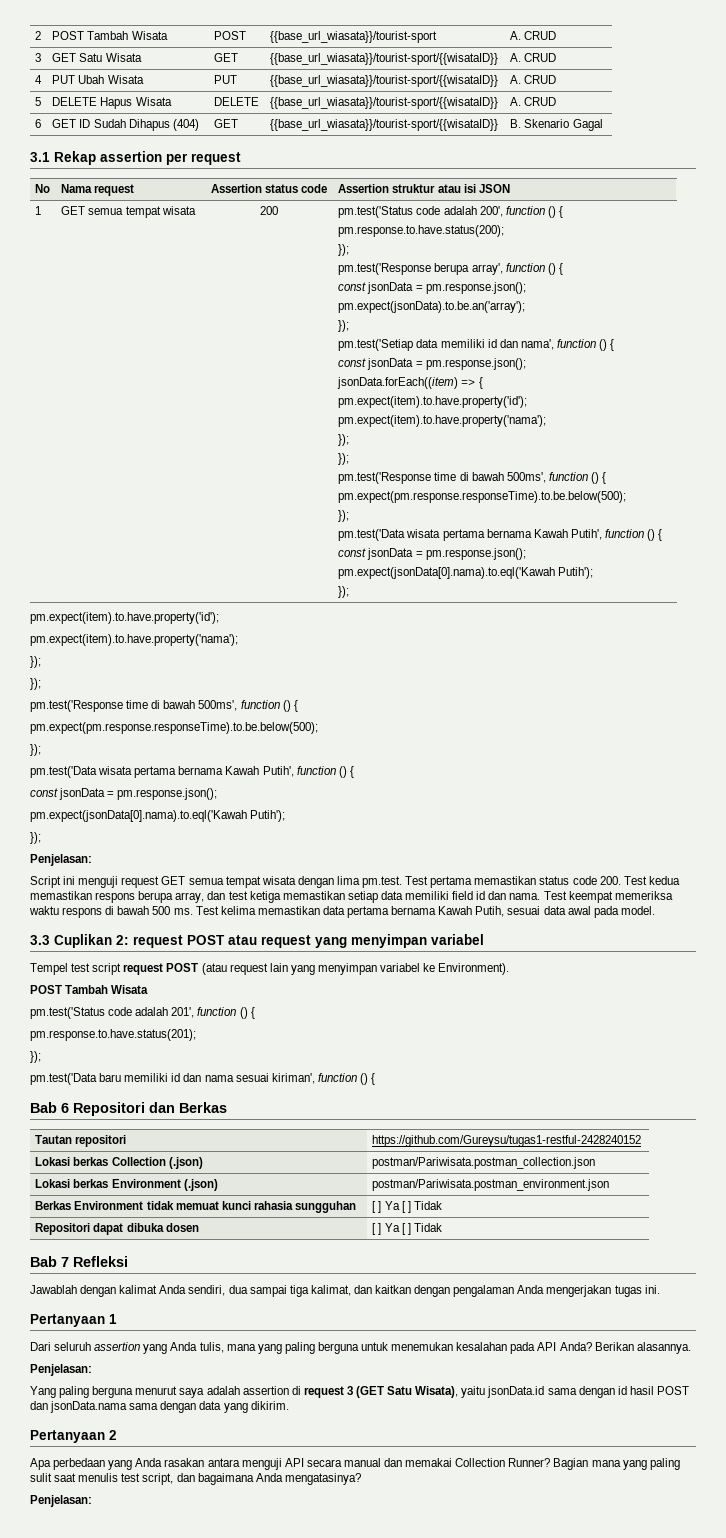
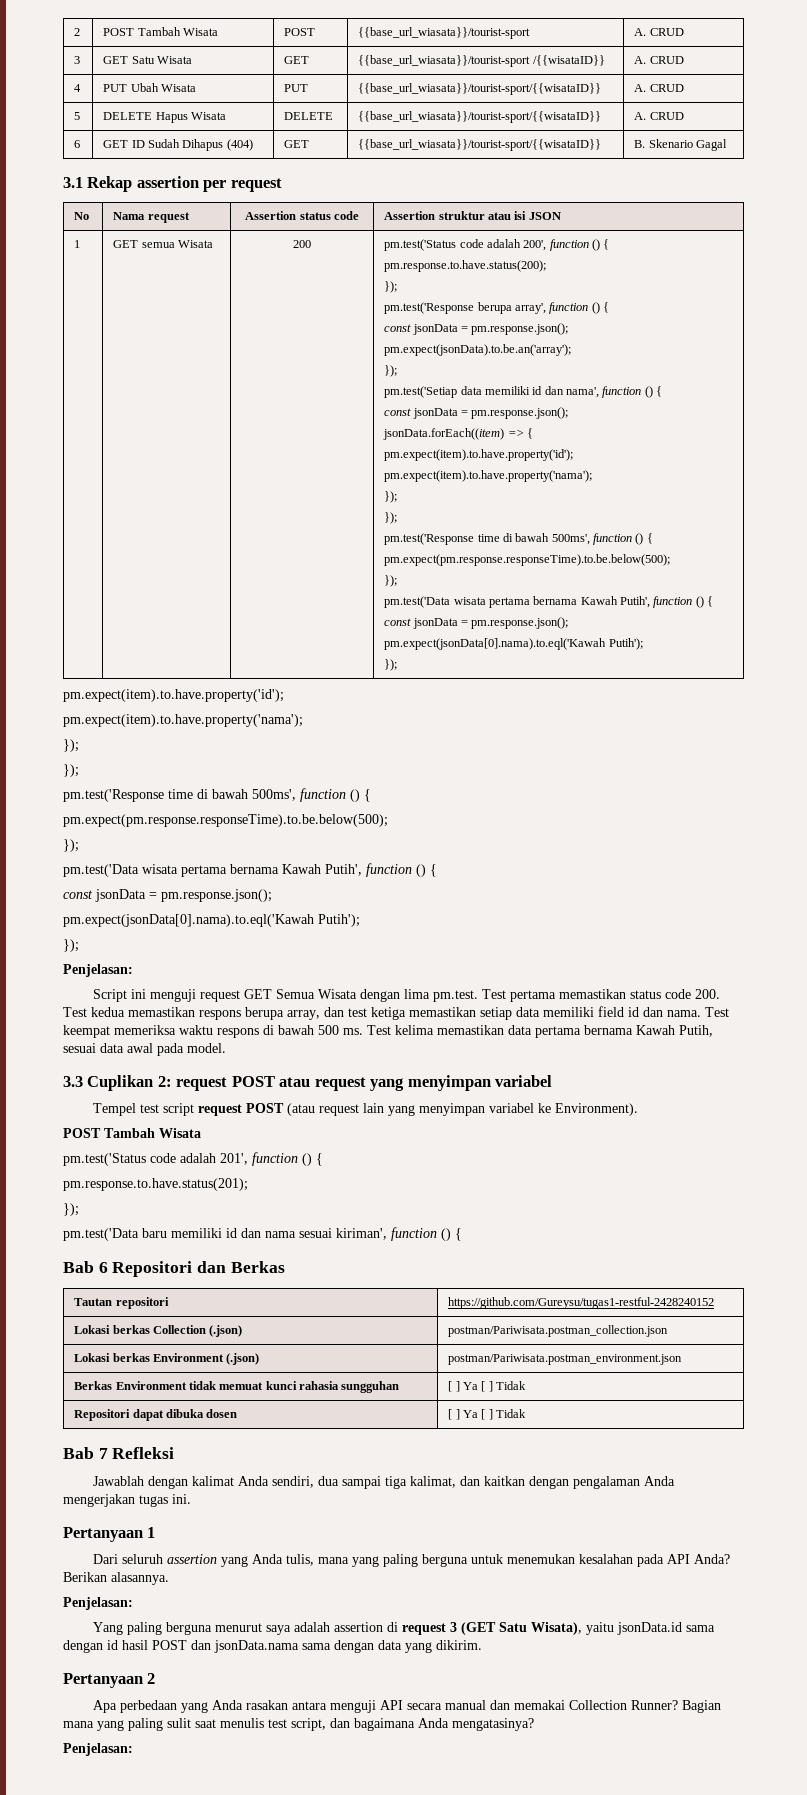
- 3 | GET Satu Wisata | GET | {{base_url_wiasata}}/tourist-sport/{{wisataID}} | A. CRUD
+ 3 | GET Satu Wisata | GET | {{base_url_wiasata}}/tourist-sport /{{wisataID}} | A. CRUD
- 1 | GET semua tempat wisata
+ 1 | GET semua Wisata
- Script ini menguji request GET semua tempat wisata dengan lima pm.test. Test pertama memastikan status code 200. Test kedua memastikan respons berupa array, dan test ketiga memastikan setiap data memiliki field id dan nama.
+ Script ini menguji request GET Semua Wisata dengan lima pm.test. Test pertama memastikan status code 200. Test kedua memastikan respons berupa array, dan test ketiga memastikan setiap data memiliki field id dan nama.

